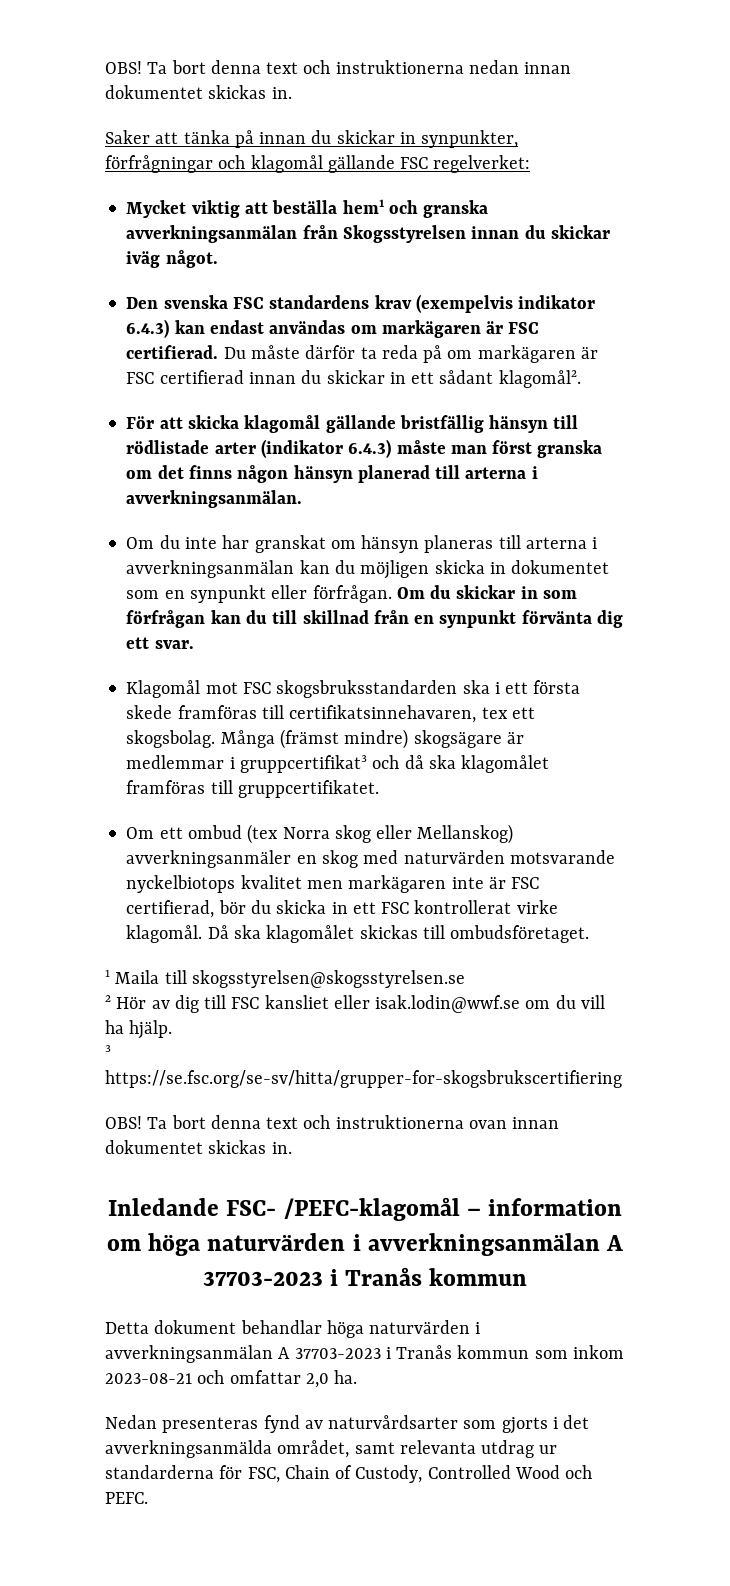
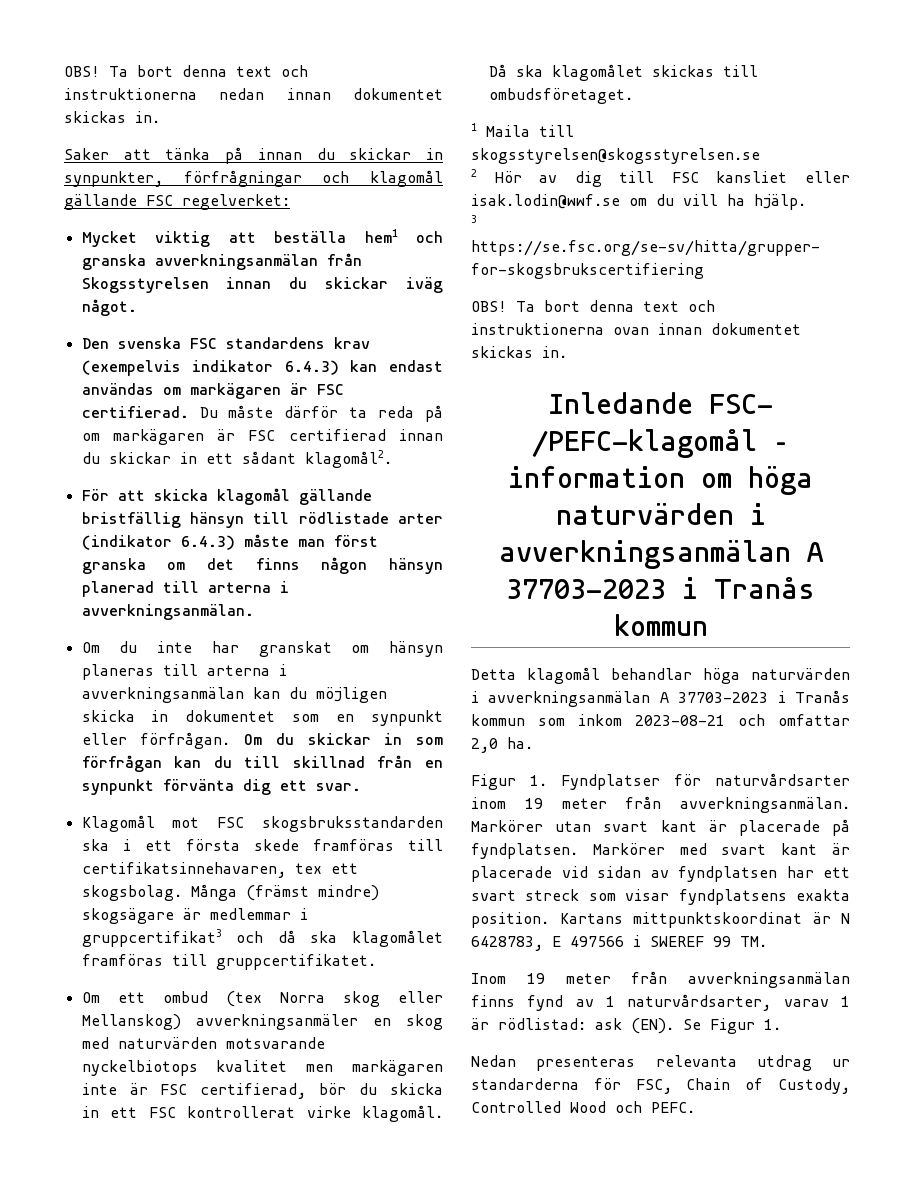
- Detta dokument behandlar höga naturvärden i avverkningsanmälan A 37703-2023 i Tranås kommun som inkom 2023-08-21 och omfattar 2,0 ha.
+ Detta klagomål behandlar höga naturvärden i avverkningsanmälan A 37703-2023 i Tranås kommun som inkom 2023-08-21 och omfattar 2,0 ha.
- Nedan presenteras fynd av naturvårdsarter som gjorts i det avverkningsanmälda området, samt relevanta utdrag ur standarderna för FSC, Chain of Custody, Controlled Wood och PEFC.
+ Figur 1. Fyndplatser för naturvårdsarter inom 19 meter från avverkningsanmälan. Markörer utan svart kant är placerade på fyndplatsen. Markörer med svart kant är placerade vid sidan av fyndplatsen har ett svart streck som visar fyndplatsens exakta position. Kartans mittpunktskoordinat är N 6428783, E 497566 i SWEREF 99 TM.
+ Inom 19 meter från avverkningsanmälan finns fynd av 1 naturvårdsarter, varav 1 är rödlistad: ask (EN). Se Figur 1.
+ Nedan presenteras relevanta utdrag ur standarderna för FSC, Chain of Custody, Controlled Wood och PEFC.

